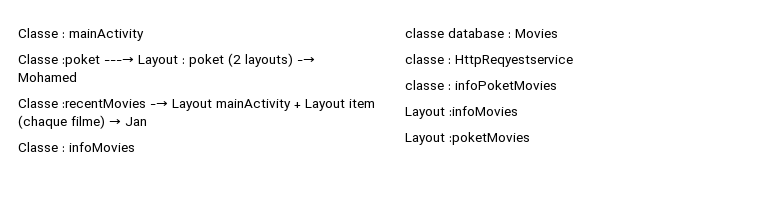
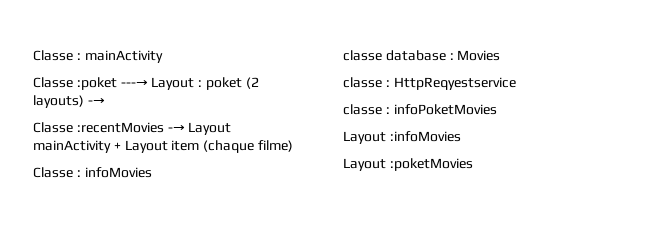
- Classe :poket ---→ Layout : poket (2 layouts) -→ Mohamed
+ Classe :poket ---→ Layout : poket (2 layouts) -→
- Classe :recentMovies -→ Layout mainActivity + Layout item (chaque filme) → Jan
+ Classe :recentMovies -→ Layout mainActivity + Layout item (chaque filme)

